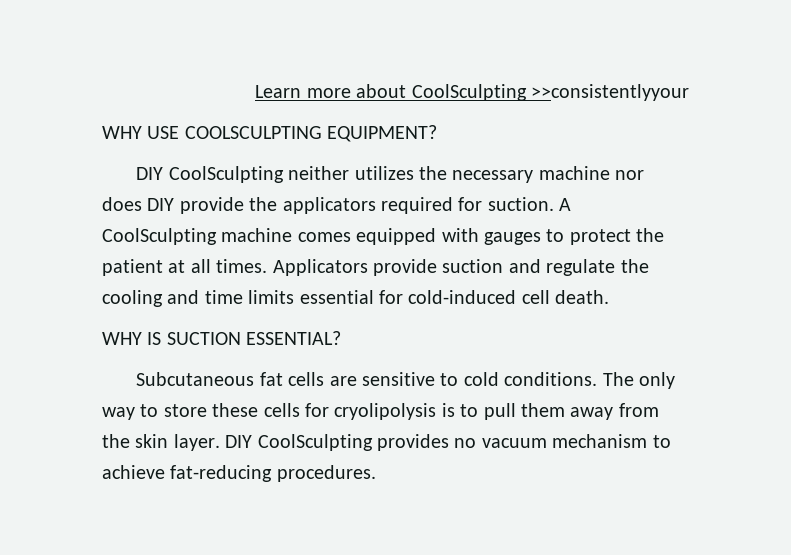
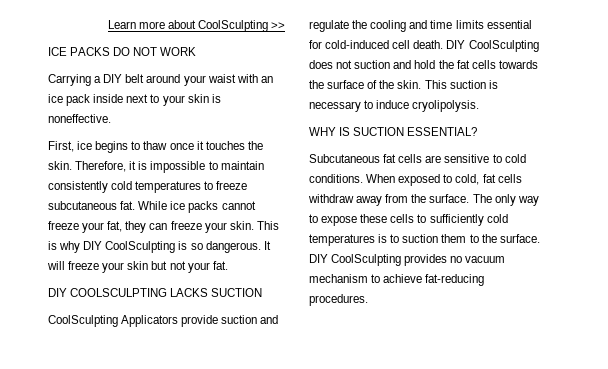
- Learn more about CoolSculpting >>consistentlyyour
- WHY USE COOLSCULPTING EQUIPMENT?
- DIY CoolSculpting neither utilizes the necessary machine nor does DIY provide the applicators required for suction. A CoolSculpting machine comes equipped with gauges to protect the patient at all times. Applicators provide suction and regulate the cooling and time limits essential for cold-induced cell death.
+ Learn more about CoolSculpting >>
+ ICE PACKS DO NOT WORK
+ Carrying a DIY belt around your waist with an ice pack inside next to your skin is noneffective.
+ First, ice begins to thaw once it touches the skin. Therefore, it is impossible to maintain consistently cold temperatures to freeze subcutaneous fat. While ice packs cannot freeze your fat, they can freeze your skin. This is why DIY CoolSculpting is so dangerous. It will freeze your skin but not your fat.
+ DIY COOLSCULPTING LACKS SUCTION
+ CoolSculpting Applicators provide suction and regulate the cooling and time limits essential for cold-induced cell death. DIY CoolSculpting does not suction and hold the fat cells towards the surface of the skin. This suction is necessary to induce cryolipolysis.
+ When exposed to cold, fat cells withdraw away from the surface.
- The only way to store these cells for cryolipolysis is to pull them away from the skin layer.
+ The only way to expose these cells to sufficiently cold temperatures is to suction them to the surface.

